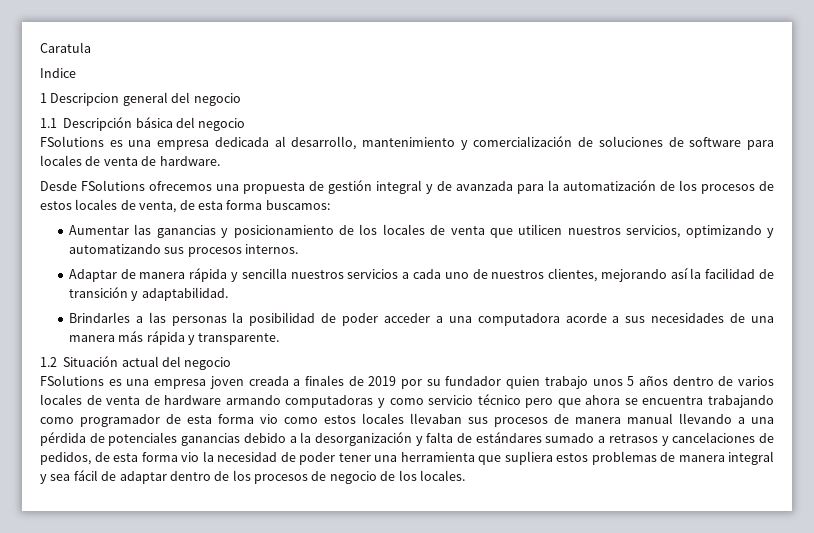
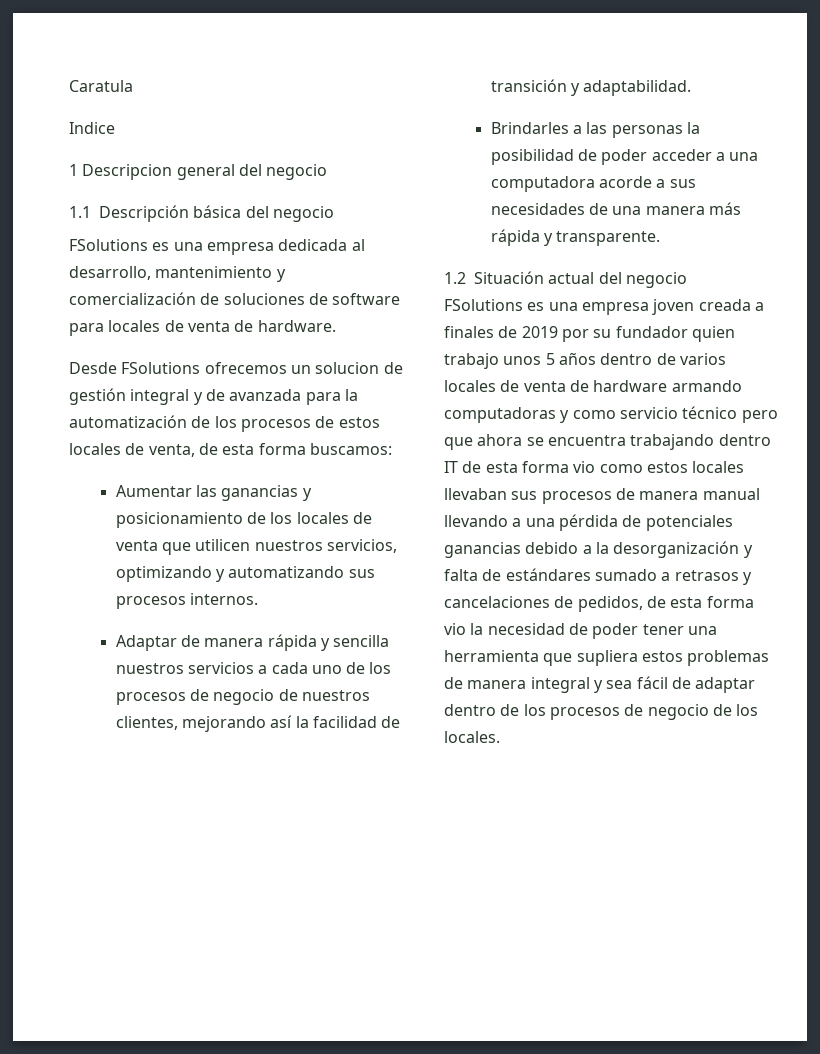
- Desde FSolutions ofrecemos una propuesta de gestión integral y de avanzada para la automatización de los procesos de estos locales de venta, de esta forma buscamos:
+ Desde FSolutions ofrecemos un solucion de gestión integral y de avanzada para la automatización de los procesos de estos locales de venta, de esta forma buscamos:
- Adaptar de manera rápida y sencilla nuestros servicios a cada uno de nuestros clientes, mejorando así la facilidad de transición y adaptabilidad.
+ Adaptar de manera rápida y sencilla nuestros servicios a cada uno de los procesos de negocio de nuestros clientes, mejorando así la facilidad de transición y adaptabilidad.
- FSolutions es una empresa joven creada a finales de 2019 por su fundador quien trabajo unos 5 años dentro de varios locales de venta de hardware armando computadoras y como servicio técnico pero que ahora se encuentra trabajando como programador de esta forma vio como estos locales llevaban sus procesos de manera manual llevando a una pérdida de potenciales ganancias debido a la desorganización y falta de estándares sumado a retrasos y cancelaciones de pedidos, de esta forma vio la necesidad de poder tener una herramienta que supliera estos problemas de manera integral y sea fácil de adaptar dentro de los procesos de negocio de los locales.
+ FSolutions es una empresa joven creada a finales de 2019 por su fundador quien trabajo unos 5 años dentro de varios locales de venta de hardware armando computadoras y como servicio técnico pero que ahora se encuentra trabajando dentro IT de esta forma vio como estos locales llevaban sus procesos de manera manual llevando a una pérdida de potenciales ganancias debido a la desorganización y falta de estándares sumado a retrasos y cancelaciones de pedidos, de esta forma vio la necesidad de poder tener una herramienta que supliera estos problemas de manera integral y sea fácil de adaptar dentro de los procesos de negocio de los locales.

